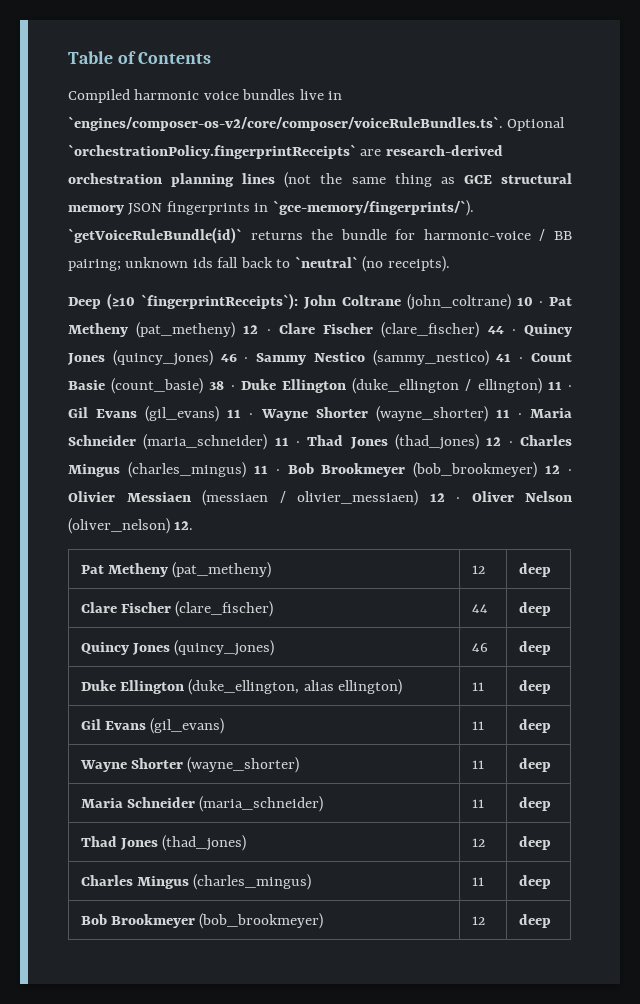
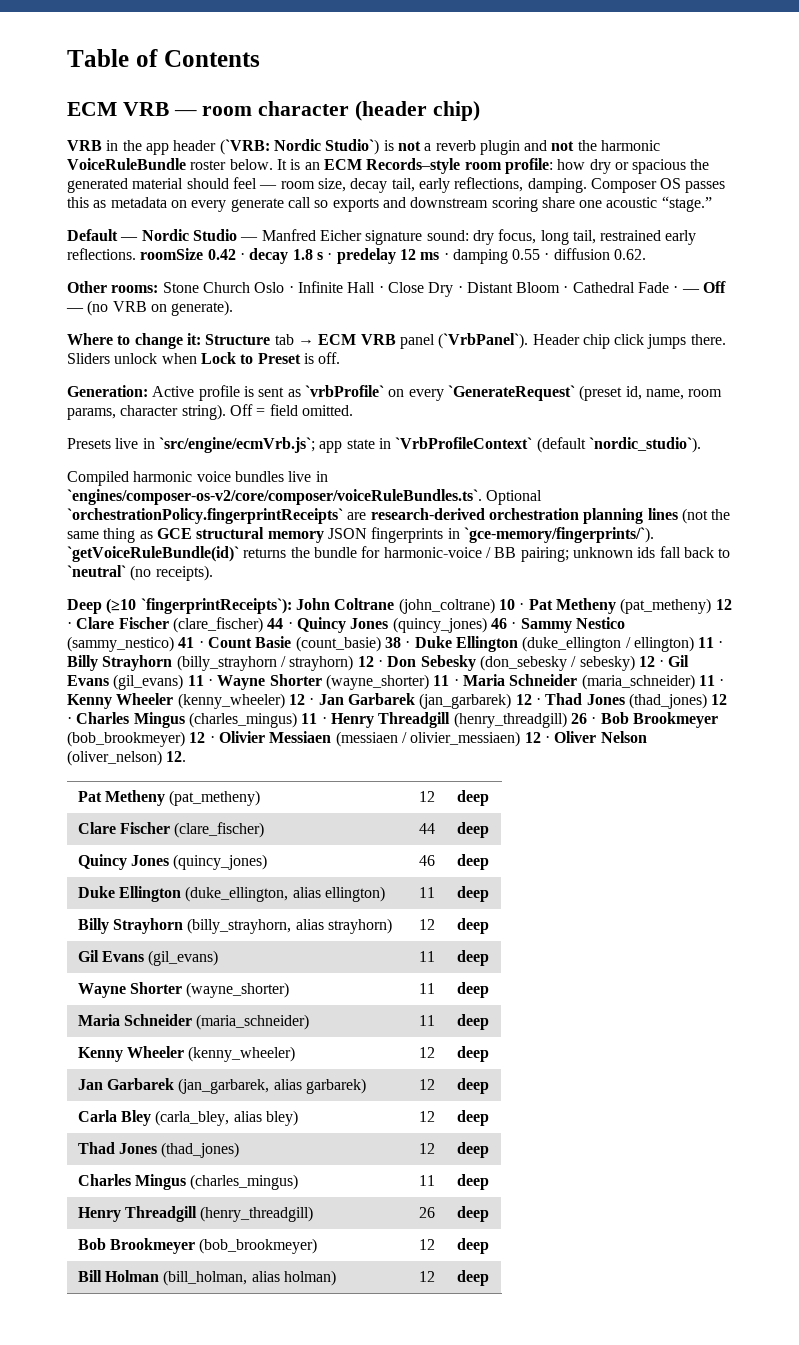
+ ECM VRB — room character (header chip)
+ VRB in the app header (`VRB: Nordic Studio`) is not a reverb plugin and not the harmonic VoiceRuleBundle roster below. It is an ECM Records–style room profile: how dry or spacious the generated material should feel — room size, decay tail, early reflections, damping. Composer OS passes this as metadata on every generate call so exports and downstream scoring share one acoustic “stage.”
+ Default — Nordic Studio — Manfred Eicher signature sound: dry focus, long tail, restrained early reflections. roomSize 0.42 · decay 1.8 s · predelay 12 ms · damping 0.55 · diffusion 0.62.
+ Other rooms: Stone Church Oslo · Infinite Hall · Close Dry · Distant Bloom · Cathedral Fade · — Off — (no VRB on generate).
+ Where to change it: Structure tab → ECM VRB panel (`VrbPanel`). Header chip click jumps there. Sliders unlock when Lock to Preset is off.
+ Generation: Active profile is sent as `vrbProfile` on every `GenerateRequest` (preset id, name, room params, character string). Off = field omitted.
+ Presets live in `src/engine/ecmVrb.js`; app state in `VrbProfileContext` (default `nordic_studio`).
- John Coltrane (john_coltrane) 10 · Pat Metheny (pat_metheny) 12 · Clare Fischer (clare_fischer) 44 · Quincy Jones (quincy_jones) 46 · Sammy Nestico (sammy_nestico) 41 · Count Basie (count_basie) 38 · Duke Ellington (duke_ellington / ellington) 11 · Gil Evans (gil_evans) 11 · Wayne Shorter (wayne_shorter) 11 · Maria Schneider (maria_schneider) 11 · Thad Jones (thad_jones) 12 · Charles Mingus (charles_mingus) 11 · Bob Brookmeyer (bob_brookmeyer) 12 · Olivier Messiaen (messiaen / olivier_messiaen) 12 · Oliver Nelson (oliver_nelson) 12.
+ John Coltrane (john_coltrane) 10 · Pat Metheny (pat_metheny) 12 · Clare Fischer (clare_fischer) 44 · Quincy Jones (quincy_jones) 46 · Sammy Nestico (sammy_nestico) 41 · Count Basie (count_basie) 38 · Duke Ellington (duke_ellington / ellington) 11 · Billy Strayhorn (billy_strayhorn / strayhorn) 12 · Don Sebesky (don_sebesky / sebesky) 12 · Gil Evans (gil_evans) 11 · Wayne Shorter (wayne_shorter) 11 · Maria Schneider (maria_schneider) 11 · Kenny Wheeler (kenny_wheeler) 12 · Jan Garbarek (jan_garbarek) 12 · Thad Jones (thad_jones) 12 · Charles Mingus (charles_mingus) 11 · Henry Threadgill (henry_threadgill) 26 · Bob Brookmeyer (bob_brookmeyer) 12 · Olivier Messiaen (messiaen / olivier_messiaen) 12 · Oliver Nelson (oliver_nelson) 12.
+ Billy Strayhorn (billy_strayhorn, alias strayhorn) | 12 | deep
+ Kenny Wheeler (kenny_wheeler) | 12 | deep
+ Jan Garbarek (jan_garbarek, alias garbarek) | 12 | deep
+ Carla Bley (carla_bley, alias bley) | 12 | deep
+ Henry Threadgill (henry_threadgill) | 26 | deep
+ Bill Holman (bill_holman, alias holman) | 12 | deep

